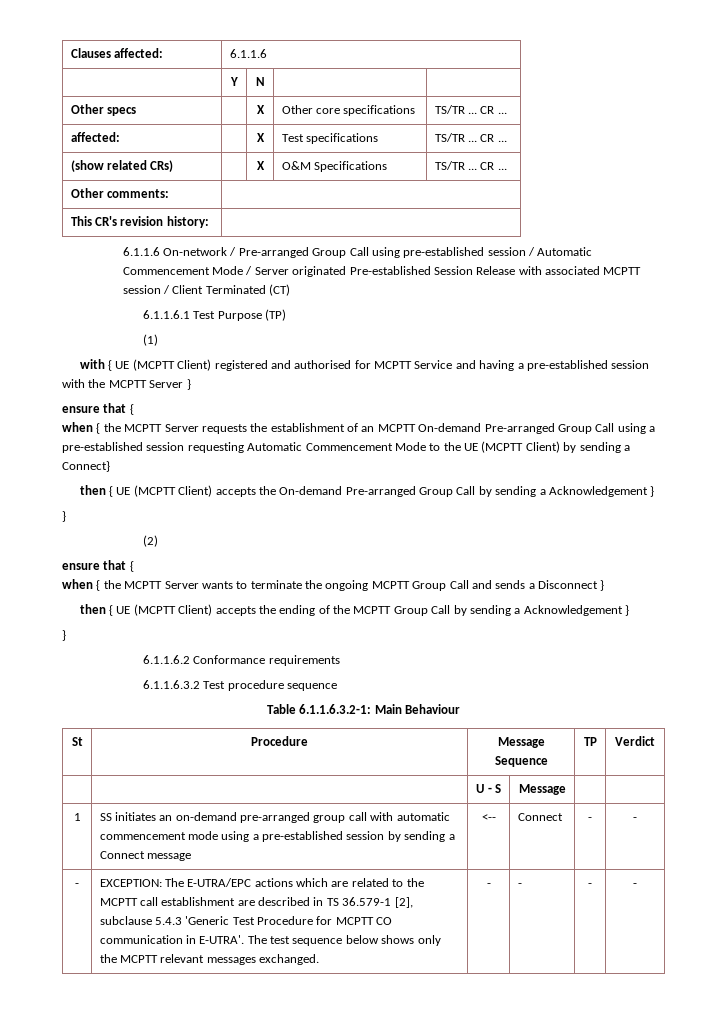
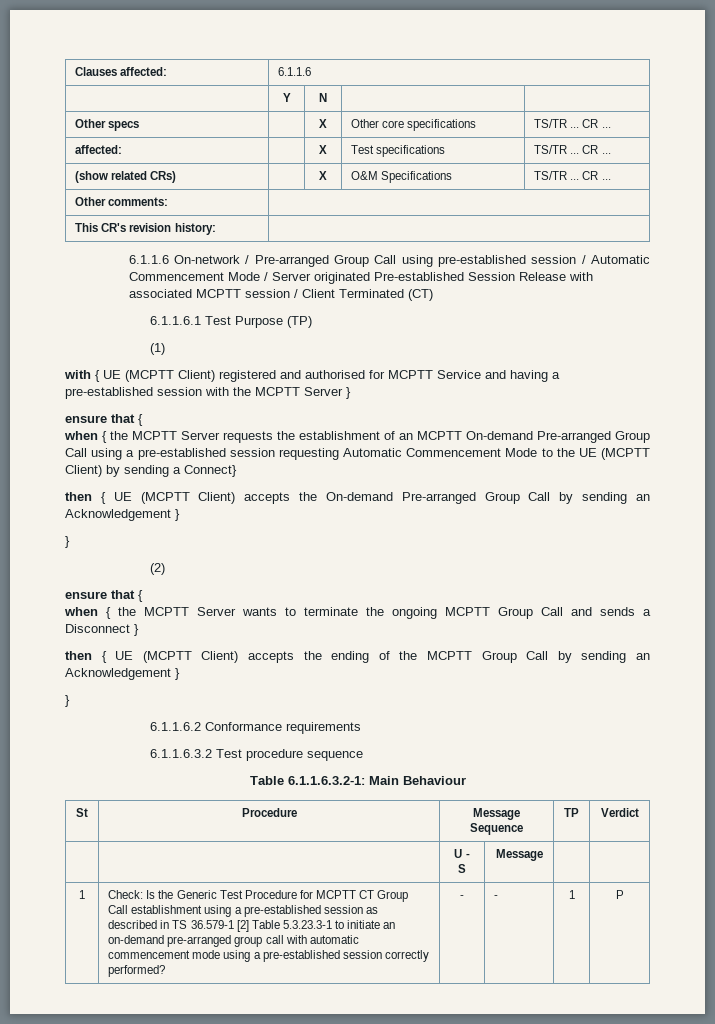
- then { UE (MCPTT Client) accepts the On-demand Pre-arranged Group Call by sending a Acknowledgement }
+ then { UE (MCPTT Client) accepts the On-demand Pre-arranged Group Call by sending an Acknowledgement }
- then { UE (MCPTT Client) accepts the ending of the MCPTT Group Call by sending a Acknowledgement }
+ then { UE (MCPTT Client) accepts the ending of the MCPTT Group Call by sending an Acknowledgement }
- SS initiates an on-demand pre-arranged group call with automatic commencement mode using a pre-established session by sending a Connect message | <-- | Connect | - | -
- - | EXCEPTION: The E-UTRA/EPC actions which are related to the MCPTT call establishment are described in TS 36.579-1 [2], subclause 5.4.3 'Generic Test Procedure for MCPTT CO communication in E-UTRA'. The test sequence below shows only the MCPTT relevant messages exchanged. | - | - | - | -
+ Check: Is the Generic Test Procedure for MCPTT CT Group Call establishment using a pre-established session as described in TS 36.579-1 [2] Table 5.3.23.3-1 to initiate an on-demand pre-arranged group call with automatic commencement mode using a pre-established session correctly performed? | - | - | 1 | P

